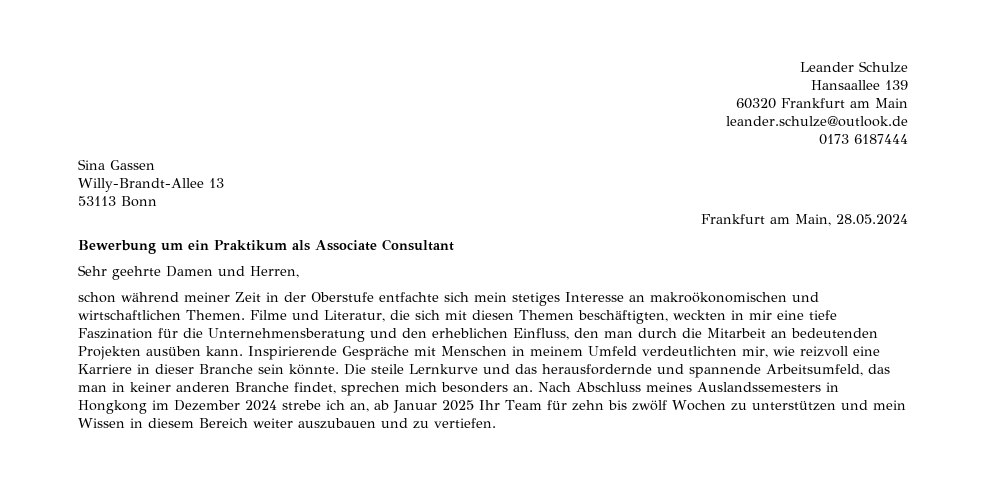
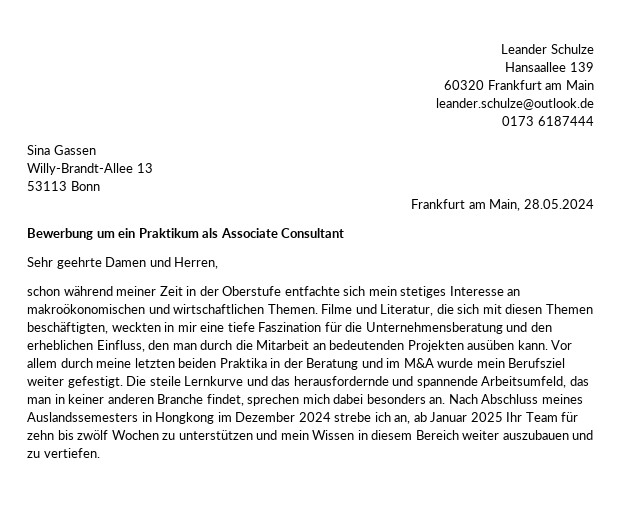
- Inspirierende Gespräche mit Menschen in meinem Umfeld verdeutlichten mir, wie reizvoll eine Karriere in dieser Branche sein könnte.
+ Vor allem durch meine letzten beiden Praktika in der Beratung und im M&A wurde mein Berufsziel weiter gefestigt.
- Die steile Lernkurve und das herausfordernde und spannende Arbeitsumfeld, das man in keiner anderen Branche findet, sprechen mich besonders an.
+ Die steile Lernkurve und das herausfordernde und spannende Arbeitsumfeld, das man in keiner anderen Branche findet, sprechen mich dabei besonders an.

